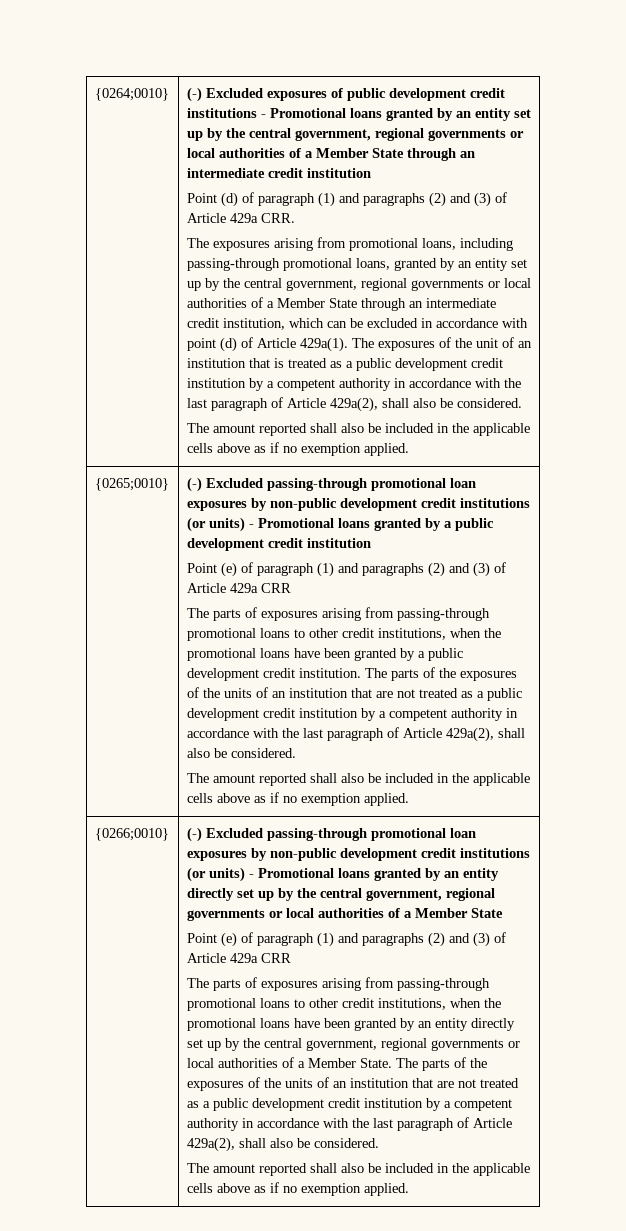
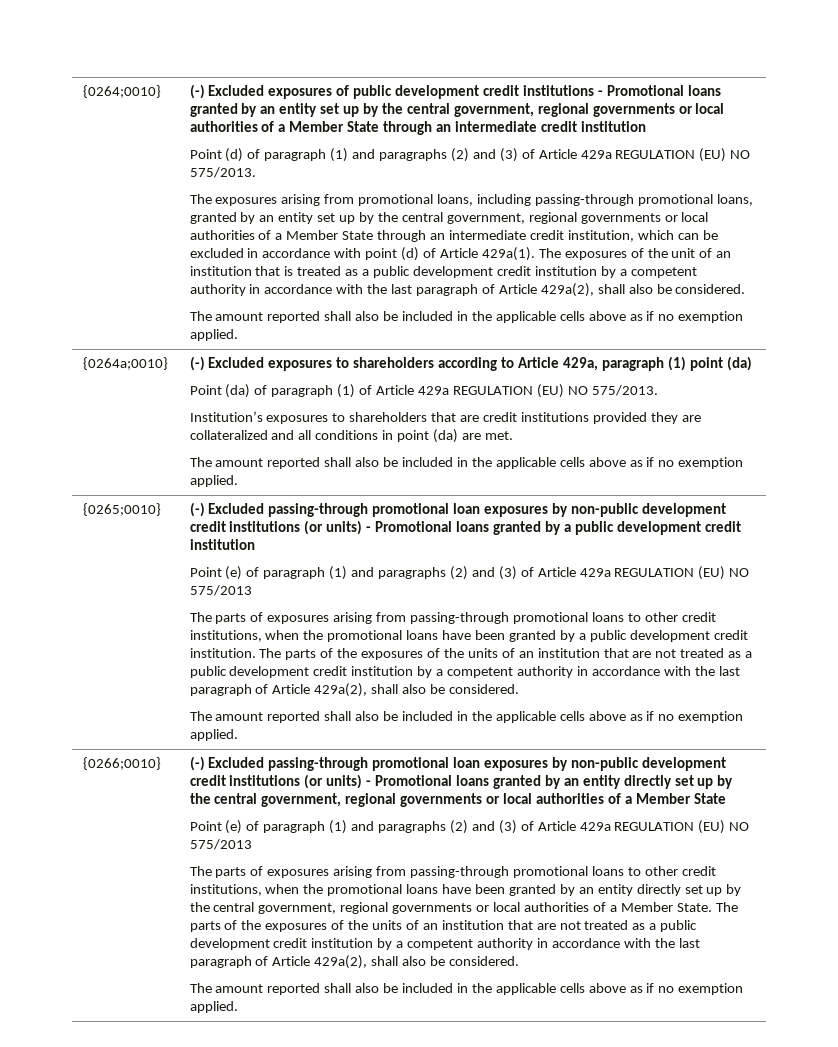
- Point (d) of paragraph (1) and paragraphs (2) and (3) of Article 429a CRR.
+ Point (d) of paragraph (1) and paragraphs (2) and (3) of Article 429a REGULATION (EU) NO 575/2013.
+ {0264a;0010} | (-) Excluded exposures to shareholders according to Article 429a, paragraph (1) point (da)
+ Point (da) of paragraph (1) of Article 429a REGULATION (EU) NO 575/2013.
+ Institution’s exposures to shareholders that are credit institutions provided they are collateralized and all conditions in point (da) are met.
+ The amount reported shall also be included in the applicable cells above as if no exemption applied.
  (-) Excluded passing-through promotional loan exposures by non-public development credit institutions (or units) - Promotional loans granted by a public development credit institution
- Point (e) of paragraph (1) and paragraphs (2) and (3) of Article 429a CRR
+ Point (e) of paragraph (1) and paragraphs (2) and (3) of Article 429a REGULATION (EU) NO 575/2013
  (-) Excluded passing-through promotional loan exposures by non-public development credit institutions (or units) - Promotional loans granted by an entity directly set up by the central government, regional governments or local authorities of a Member State
- Point (e) of paragraph (1) and paragraphs (2) and (3) of Article 429a CRR
+ Point (e) of paragraph (1) and paragraphs (2) and (3) of Article 429a REGULATION (EU) NO 575/2013

